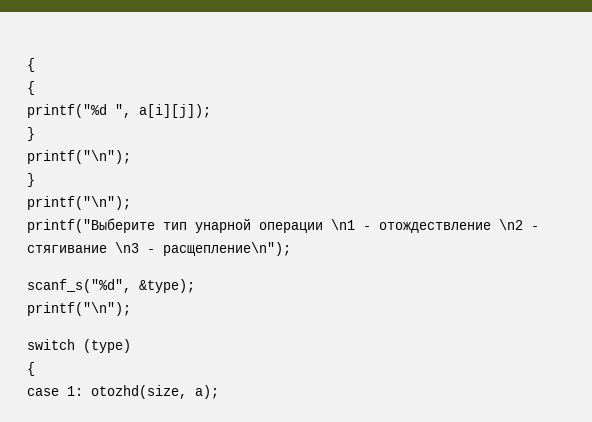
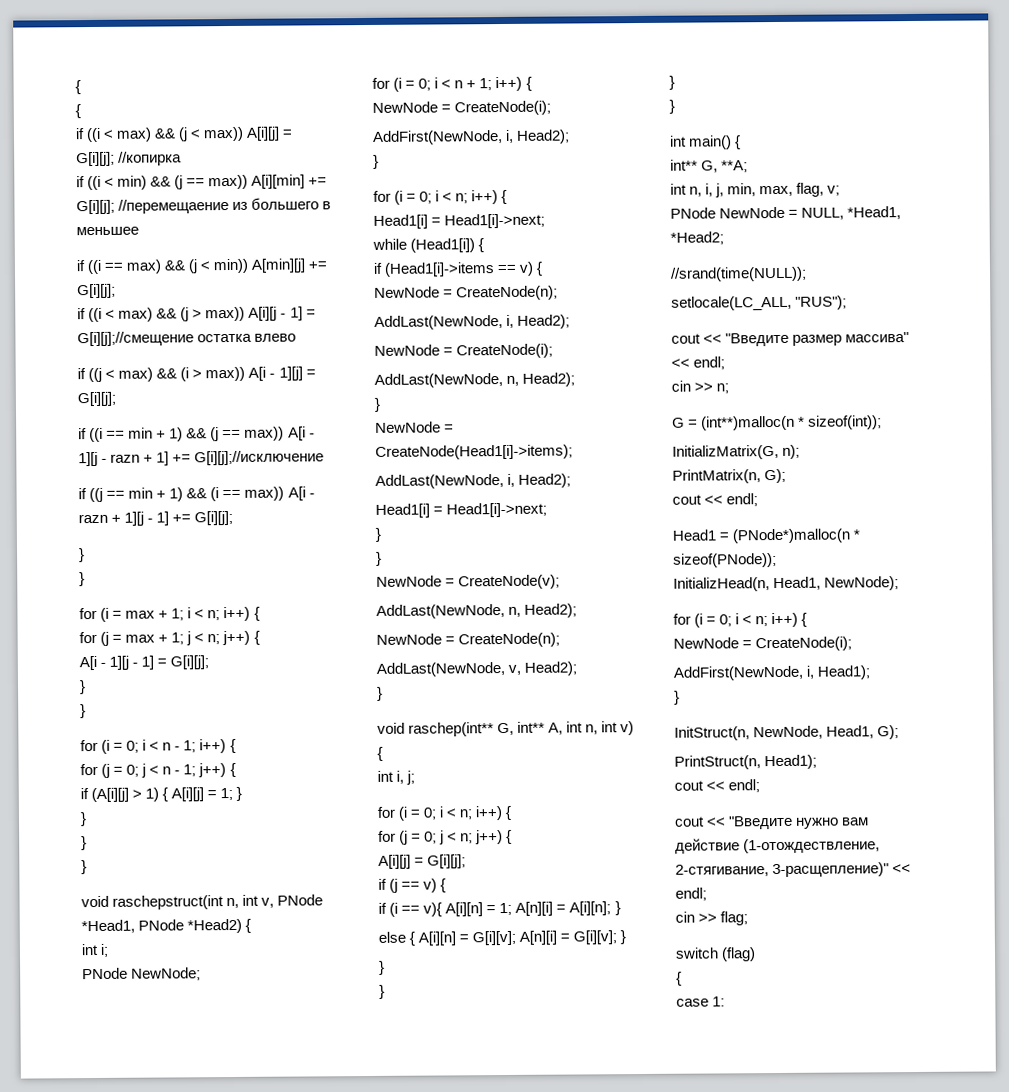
- printf("%d ", a[i][j]);
+ if ((i < max) && (j < max)) A[i][j] = G[i][j]; //копирка
+ if ((i < min) && (j == max)) A[i][min] += G[i][j]; //перемещаение из большего в меньшее
+ if ((i == max) && (j < min)) A[min][j] += G[i][j];
+ if ((i < max) && (j > max)) A[i][j - 1] = G[i][j];//смещение остатка влево
+ if ((j < max) && (i > max)) A[i - 1][j] = G[i][j];
+ if ((i == min + 1) && (j == max)) A[i - 1][j - razn + 1] += G[i][j];//исключение
+ if ((j == min + 1) && (i == max)) A[i - razn + 1][j - 1] += G[i][j];
  }
- printf("\n");
  }
- printf("\n");
- printf("Выберите тип унарной операции \n1 - отождествление \n2 - стягивание \n3 - расщепление\n");
- scanf_s("%d", &type);
- printf("\n");
+ for (i = max + 1; i < n; i++) {
+ for (j = max + 1; j < n; j++) {
+ A[i - 1][j - 1] = G[i][j];
+ }
+ }
+ for (i = 0; i < n - 1; i++) {
+ for (j = 0; j < n - 1; j++) {
+ if (A[i][j] > 1) { A[i][j] = 1; }
+ }
+ }
+ }
+ void raschepstruct(int n, int v, PNode *Head1, PNode *Head2) {
+ int i;
+ PNode NewNode;
+ for (i = 0; i < n + 1; i++) {
+ NewNode = CreateNode(i);
+ AddFirst(NewNode, i, Head2);
+ }
+ for (i = 0; i < n; i++) {
+ Head1[i] = Head1[i]->next;
+ while (Head1[i]) {
+ if (Head1[i]->items == v) {
+ NewNode = CreateNode(n);
+ AddLast(NewNode, i, Head2);
+ NewNode = CreateNode(i);
+ AddLast(NewNode, n, Head2);
+ }
+ NewNode = CreateNode(Head1[i]->items);
+ AddLast(NewNode, i, Head2);
+ Head1[i] = Head1[i]->next;
+ }
+ }
+ NewNode = CreateNode(v);
+ AddLast(NewNode, n, Head2);
+ NewNode = CreateNode(n);
+ AddLast(NewNode, v, Head2);
+ }
+ void raschep(int** G, int** A, int n, int v) {
+ int i, j;
+ for (i = 0; i < n; i++) {
+ for (j = 0; j < n; j++) {
+ A[i][j] = G[i][j];
+ if (j == v) {
+ if (i == v){ A[i][n] = 1; A[n][i] = A[i][n]; }
+ else { A[i][n] = G[i][v]; A[n][i] = G[i][v]; }
+ }
+ }
+ }
+ }
+ int main() {
+ int** G, **A;
+ int n, i, j, min, max, flag, v;
+ PNode NewNode = NULL, *Head1, *Head2;
+ //srand(time(NULL));
+ setlocale(LC_ALL, "RUS");
+ cout << "Введите размер массива" << endl;
+ cin >> n;
+ G = (int**)malloc(n * sizeof(int));
+ InitializMatrix(G, n);
+ PrintMatrix(n, G);
+ cout << endl;
+ Head1 = (PNode*)malloc(n * sizeof(PNode));
+ InitializHead(n, Head1, NewNode);
+ for (i = 0; i < n; i++) {
+ NewNode = CreateNode(i);
+ AddFirst(NewNode, i, Head1);
+ }
+ InitStruct(n, NewNode, Head1, G);
+ PrintStruct(n, Head1);
+ cout << endl;
+ cout << "Введите нужно вам действие (1-отождествление, 2-стягивание, 3-расщепление)" << endl;
+ cin >> flag;
- switch (type)
+ switch (flag)
- case 1: otozhd(size, a);
+ case 1:

